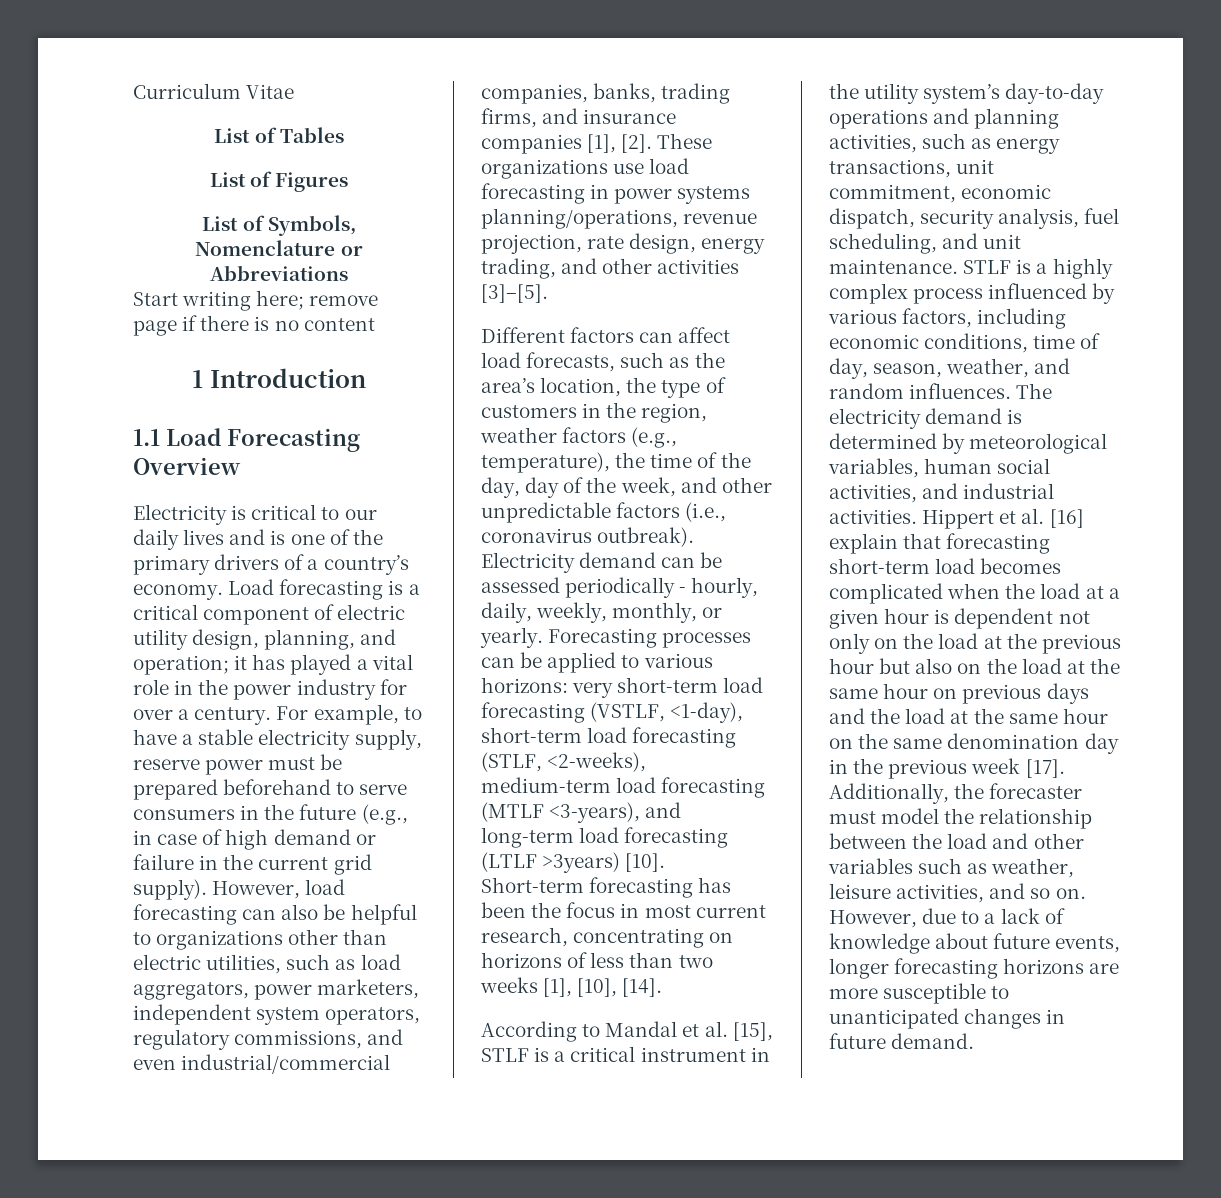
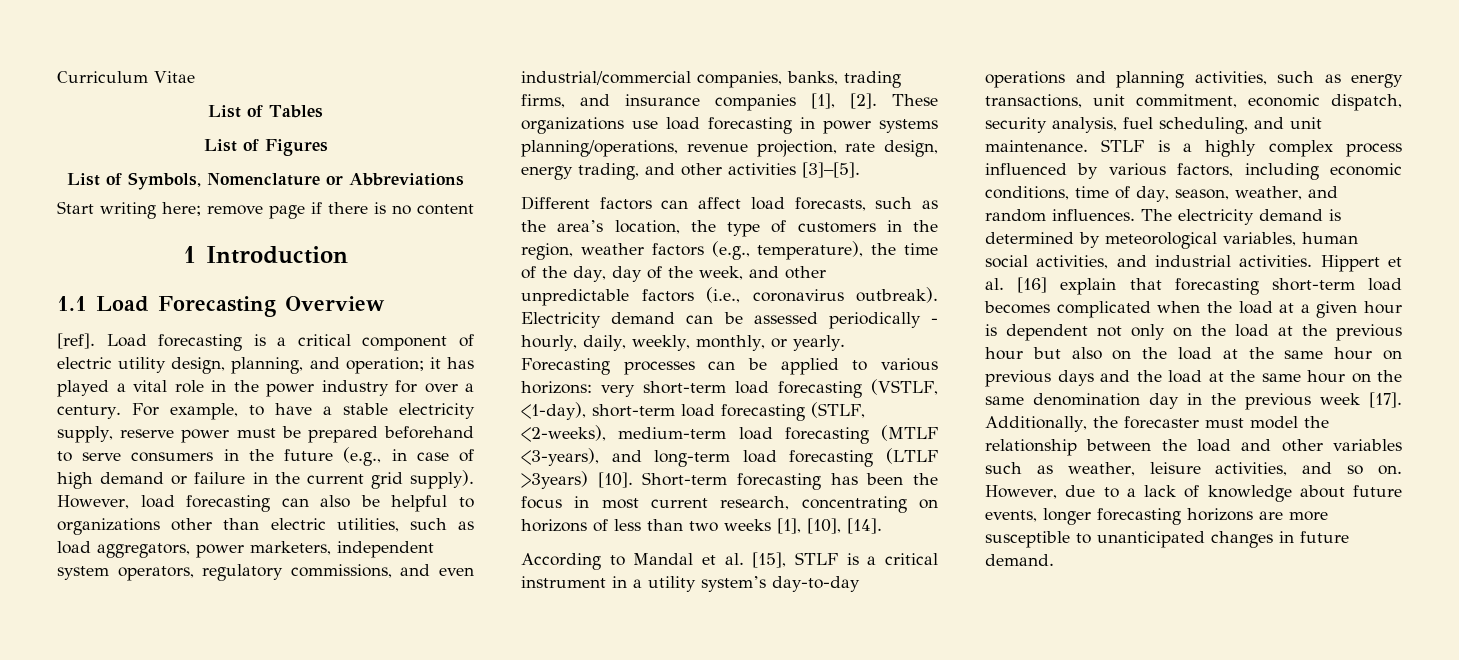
- Electricity is critical to our daily lives and is one of the primary drivers of a country’s economy.
+ [ref].
- According to Mandal et al. [15], STLF is a critical instrument in the utility system’s day-to-day operations and planning activities, such as energy transactions, unit commitment, economic dispatch, security analysis, fuel scheduling, and unit maintenance.
+ According to Mandal et al. [15], STLF is a critical instrument in a utility system’s day-to-day operations and planning activities, such as energy transactions, unit commitment, economic dispatch, security analysis, fuel scheduling, and unit maintenance.

